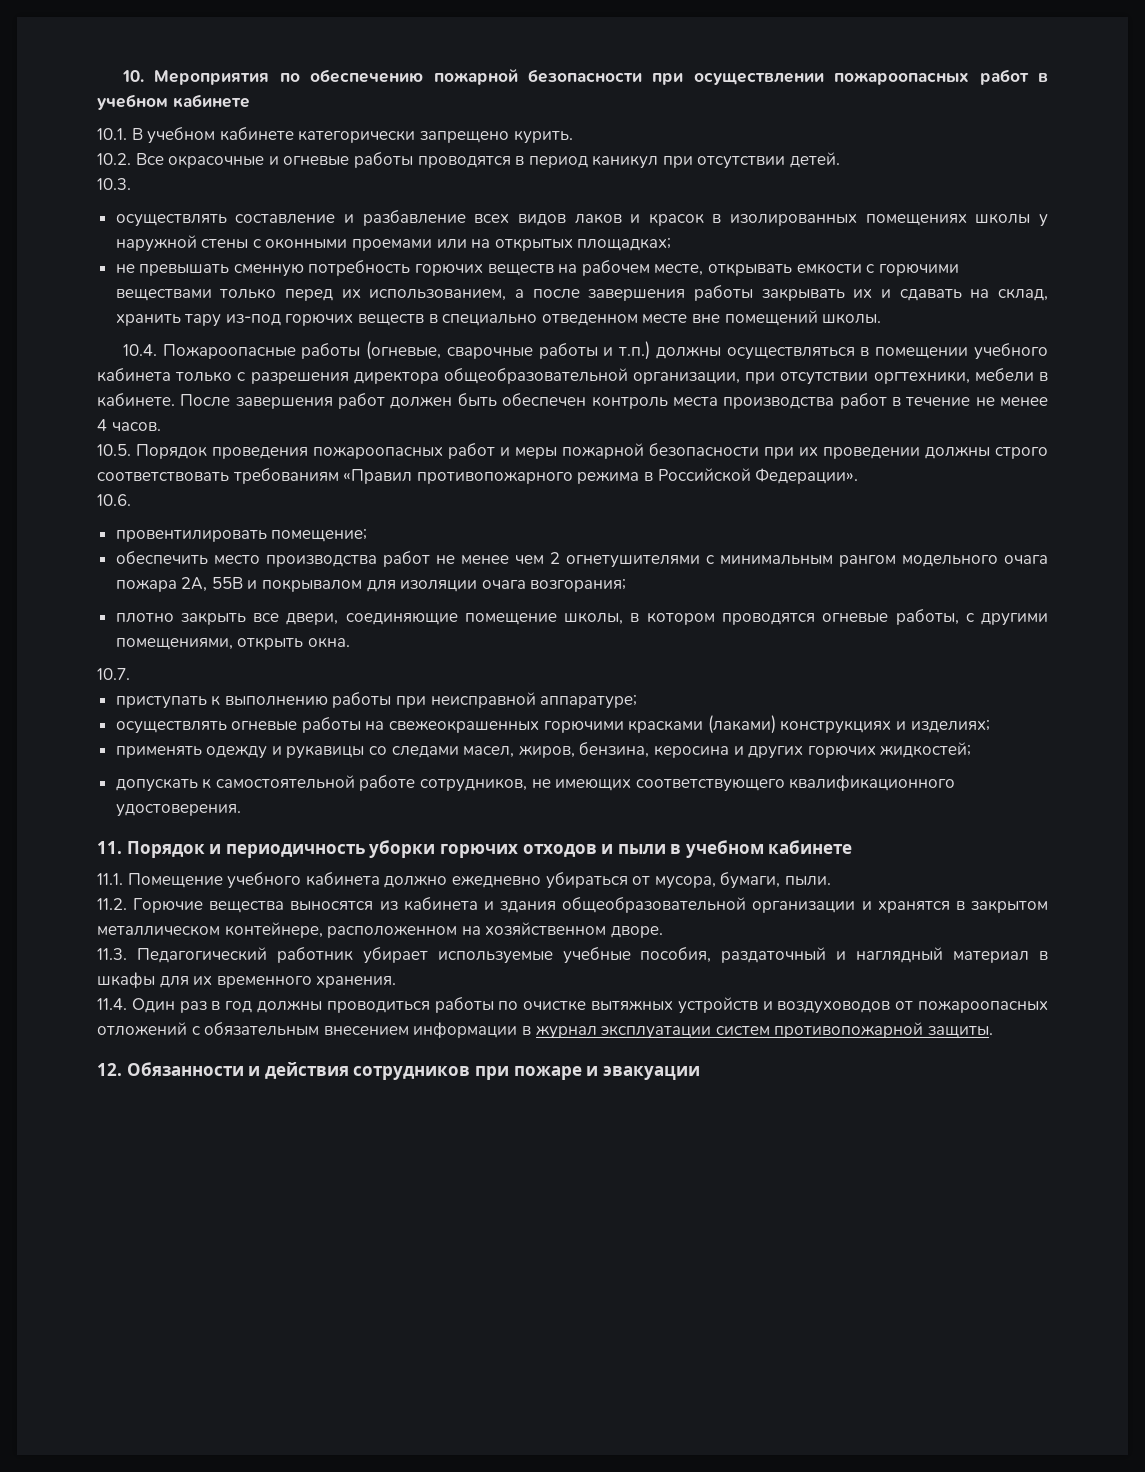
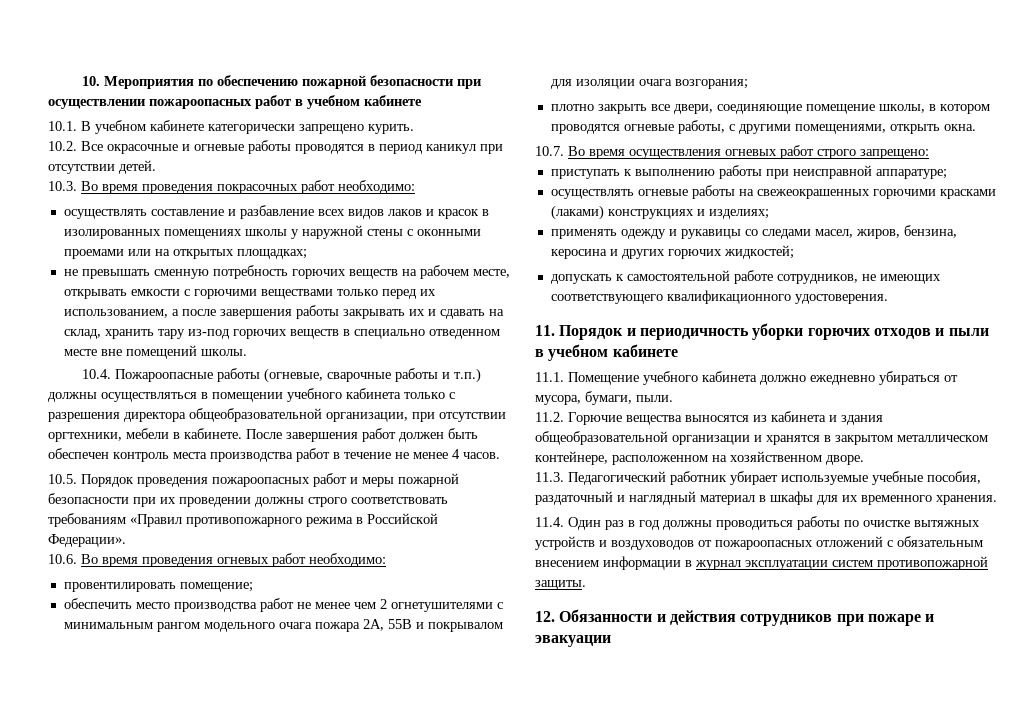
- 10.3.
+ 10.3. Во время проведения покрасочных работ необходимо:
- 10.6.
+ 10.6. Во время проведения огневых работ необходимо:
- 10.7.
+ 10.7. Во время осуществления огневых работ строго запрещено:

